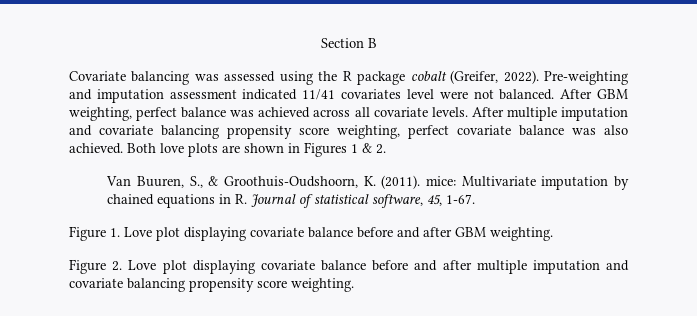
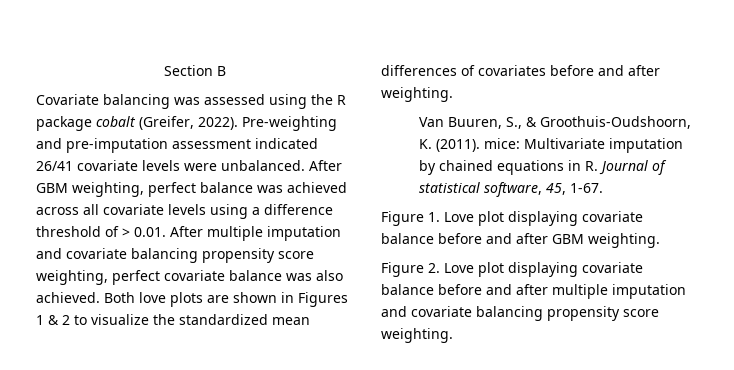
- Pre-weighting and imputation assessment indicated 11/41 covariates level were not balanced.
+ Pre-weighting and pre-imputation assessment indicated 26/41 covariate levels were unbalanced.
- After GBM weighting, perfect balance was achieved across all covariate levels. After multiple imputation and covariate balancing propensity score weighting, perfect covariate balance was also achieved.
+ After GBM weighting, perfect balance was achieved across all covariate levels using a difference threshold of > 0.01. After multiple imputation and covariate balancing propensity score weighting, perfect covariate balance was also achieved.
- Both love plots are shown in Figures 1 & 2.
+ Both love plots are shown in Figures 1 & 2 to visualize the standardized mean differences of covariates before and after weighting.

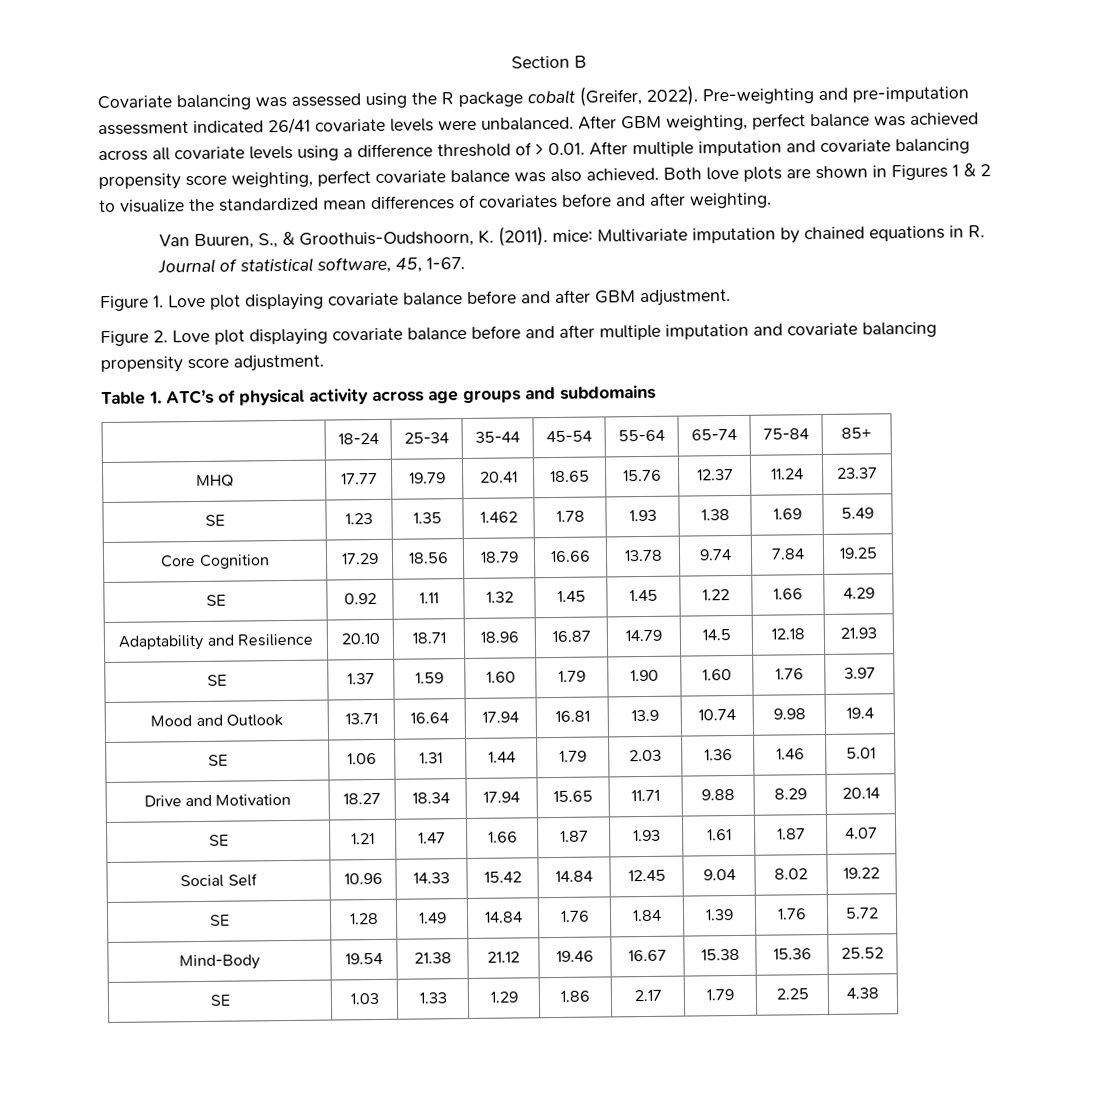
- Figure 1. Love plot displaying covariate balance before and after GBM weighting.
+ Figure 1. Love plot displaying covariate balance before and after GBM adjustment.
- Figure 2. Love plot displaying covariate balance before and after multiple imputation and covariate balancing propensity score weighting.
+ Figure 2. Love plot displaying covariate balance before and after multiple imputation and covariate balancing propensity score adjustment.
+ Table 1. ATC’s of physical activity across age groups and subdomains
+ | 18-24 | 25-34 | 35-44 | 45-54 | 55-64 | 65-74 | 75-84 | 85+
+ MHQ | 17.77 | 19.79 | 20.41 | 18.65 | 15.76 | 12.37 | 11.24 | 23.37
+ SE | 1.23 | 1.35 | 1.462 | 1.78 | 1.93 | 1.38 | 1.69 | 5.49
+ Core Cognition | 17.29 | 18.56 | 18.79 | 16.66 | 13.78 | 9.74 | 7.84 | 19.25
+ SE | 0.92 | 1.11 | 1.32 | 1.45 | 1.45 | 1.22 | 1.66 | 4.29
+ Adaptability and Resilience | 20.10 | 18.71 | 18.96 | 16.87 | 14.79 | 14.5 | 12.18 | 21.93
+ SE | 1.37 | 1.59 | 1.60 | 1.79 | 1.90 | 1.60 | 1.76 | 3.97
+ Mood and Outlook | 13.71 | 16.64 | 17.94 | 16.81 | 13.9 | 10.74 | 9.98 | 19.4
+ SE | 1.06 | 1.31 | 1.44 | 1.79 | 2.03 | 1.36 | 1.46 | 5.01
+ Drive and Motivation | 18.27 | 18.34 | 17.94 | 15.65 | 11.71 | 9.88 | 8.29 | 20.14
+ SE | 1.21 | 1.47 | 1.66 | 1.87 | 1.93 | 1.61 | 1.87 | 4.07
+ Social Self | 10.96 | 14.33 | 15.42 | 14.84 | 12.45 | 9.04 | 8.02 | 19.22
+ SE | 1.28 | 1.49 | 14.84 | 1.76 | 1.84 | 1.39 | 1.76 | 5.72
+ Mind-Body | 19.54 | 21.38 | 21.12 | 19.46 | 16.67 | 15.38 | 15.36 | 25.52
+ SE | 1.03 | 1.33 | 1.29 | 1.86 | 2.17 | 1.79 | 2.25 | 4.38

